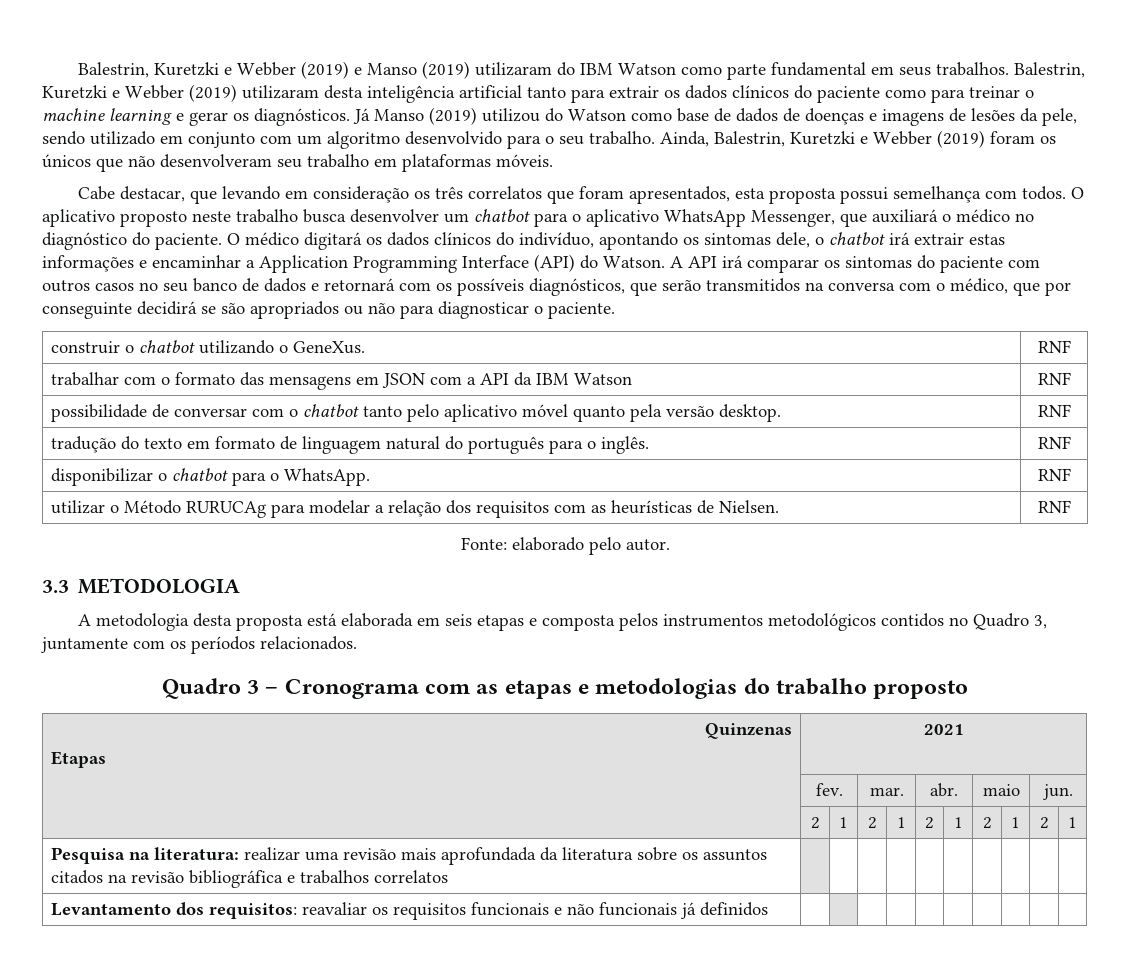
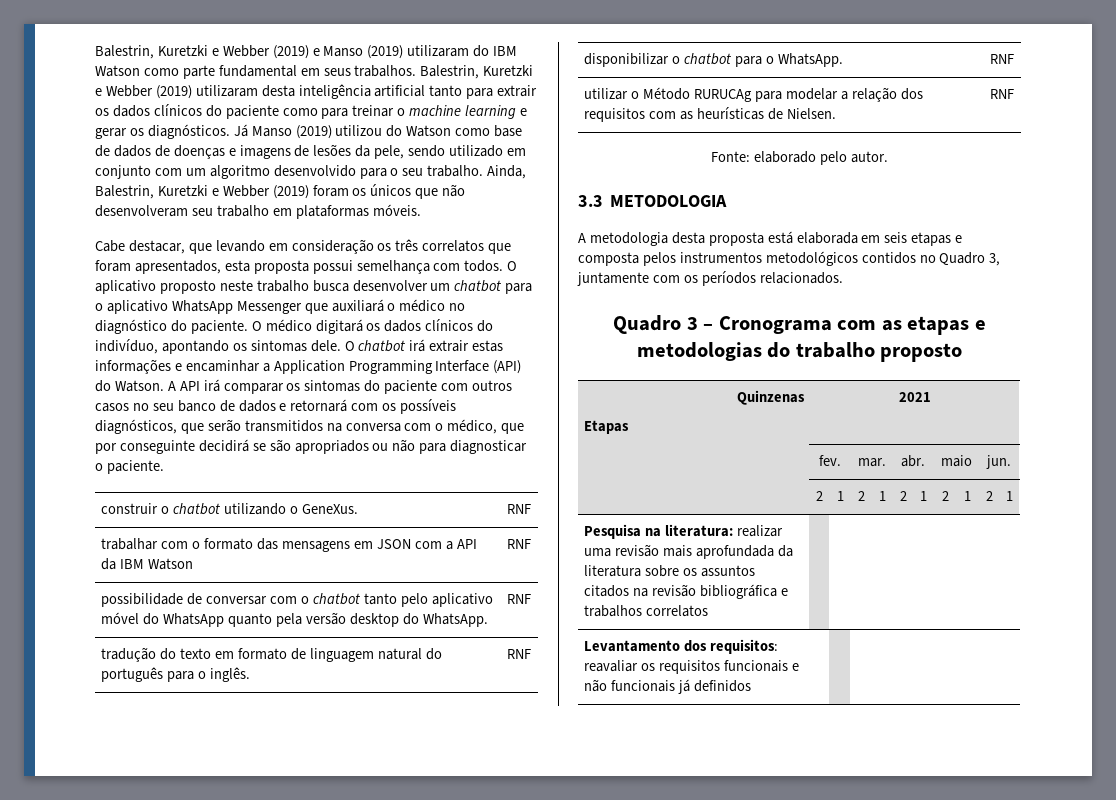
- O aplicativo proposto neste trabalho busca desenvolver um chatbot para o aplicativo WhatsApp Messenger, que auxiliará o médico no diagnóstico do paciente.
+ O aplicativo proposto neste trabalho busca desenvolver um chatbot para o aplicativo WhatsApp Messenger que auxiliará o médico no diagnóstico do paciente.
- O médico digitará os dados clínicos do indivíduo, apontando os sintomas dele, o chatbot irá extrair estas informações e encaminhar a Application Programming Interface (API) do Watson.
+ O médico digitará os dados clínicos do indivíduo, apontando os sintomas dele. O chatbot irá extrair estas informações e encaminhar a Application Programming Interface (API) do Watson.
- possibilidade de conversar com o chatbot tanto pelo aplicativo móvel quanto pela versão desktop. | RNF
+ possibilidade de conversar com o chatbot tanto pelo aplicativo móvel do WhatsApp quanto pela versão desktop do WhatsApp. | RNF

